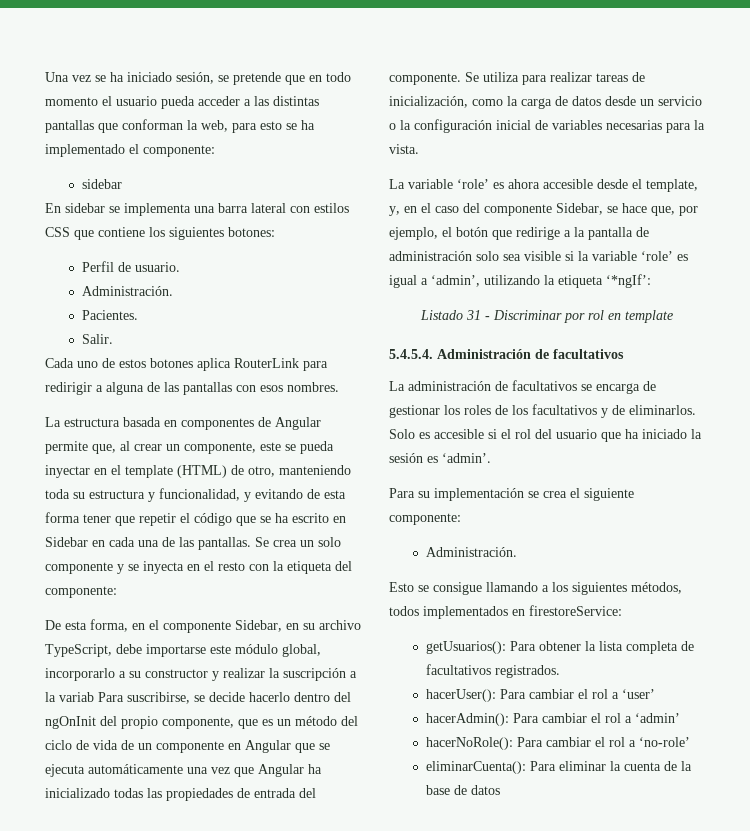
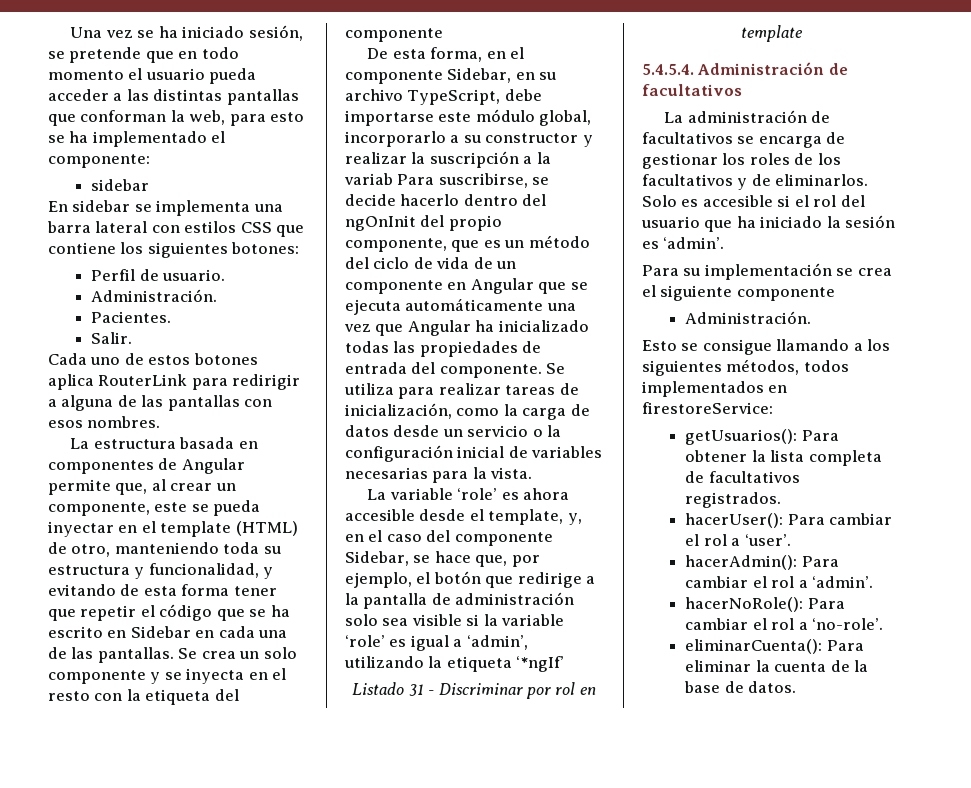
- Se crea un solo componente y se inyecta en el resto con la etiqueta del componente:
+ Se crea un solo componente y se inyecta en el resto con la etiqueta del componente
- La variable ‘role’ es ahora accesible desde el template, y, en el caso del componente Sidebar, se hace que, por ejemplo, el botón que redirige a la pantalla de administración solo sea visible si la variable ‘role’ es igual a ‘admin’, utilizando la etiqueta ‘*ngIf’:
+ La variable ‘role’ es ahora accesible desde el template, y, en el caso del componente Sidebar, se hace que, por ejemplo, el botón que redirige a la pantalla de administración solo sea visible si la variable ‘role’ es igual a ‘admin’, utilizando la etiqueta ‘*ngIf’
- Para su implementación se crea el siguiente componente:
+ Para su implementación se crea el siguiente componente
- hacerUser(): Para cambiar el rol a ‘user’
+ hacerUser(): Para cambiar el rol a ‘user’.
- hacerAdmin(): Para cambiar el rol a ‘admin’
+ hacerAdmin(): Para cambiar el rol a ‘admin’.
- hacerNoRole(): Para cambiar el rol a ‘no-role’
+ hacerNoRole(): Para cambiar el rol a ‘no-role’.
- eliminarCuenta(): Para eliminar la cuenta de la base de datos
+ eliminarCuenta(): Para eliminar la cuenta de la base de datos.

